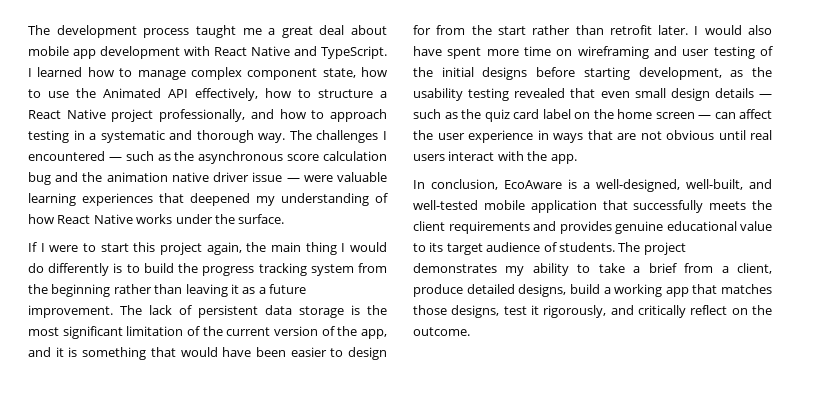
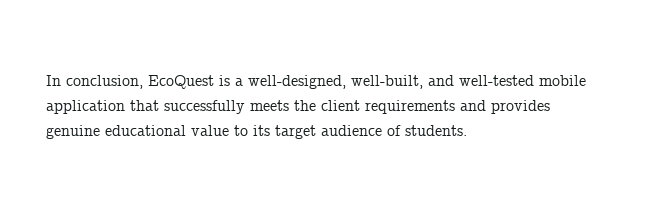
- The development process taught me a great deal about mobile app development with React Native and TypeScript. I learned how to manage complex component state, how to use the Animated API effectively, how to structure a React Native project professionally, and how to approach testing in a systematic and thorough way. The challenges I encountered — such as the asynchronous score calculation bug and the animation native driver issue — were valuable learning experiences that deepened my understanding of how React Native works under the surface.
- If I were to start this project again, the main thing I would do differently is to build the progress tracking system from the beginning rather than leaving it as a future improvement. The lack of persistent data storage is the most significant limitation of the current version of the app, and it is something that would have been easier to design for from the start rather than retrofit later. I would also have spent more time on wireframing and user testing of the initial designs before starting development, as the usability testing revealed that even small design details — such as the quiz card label on the home screen — can affect the user experience in ways that are not obvious until real users interact with the app.
- In conclusion, EcoAware is a well-designed, well-built, and well-tested mobile application that successfully meets the client requirements and provides genuine educational value to its target audience of students. The project demonstrates my ability to take a brief from a client, produce detailed designs, build a working app that matches those designs, test it rigorously, and critically reflect on the outcome.
+ In conclusion, EcoQuest is a well-designed, well-built, and well-tested mobile application that successfully meets the client requirements and provides genuine educational value to its target audience of students.

